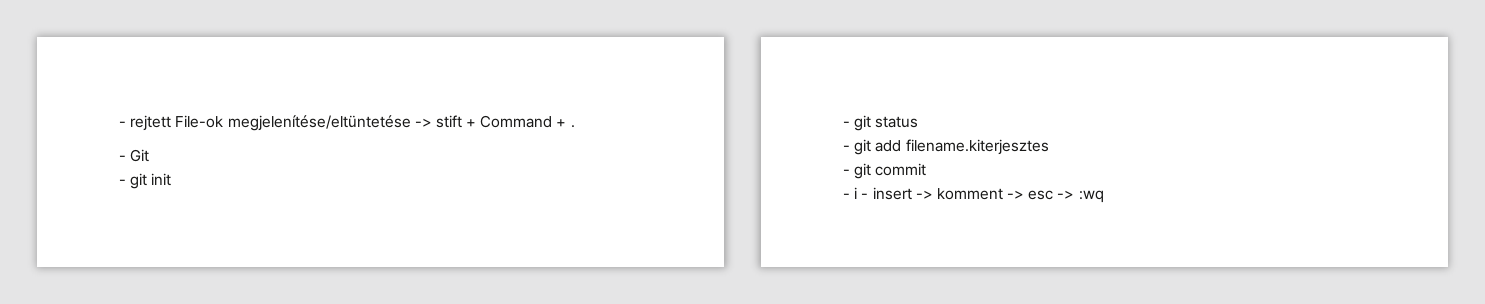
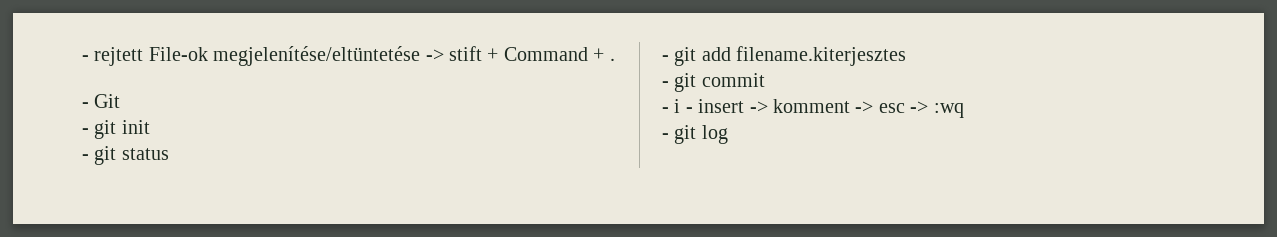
+ - git log

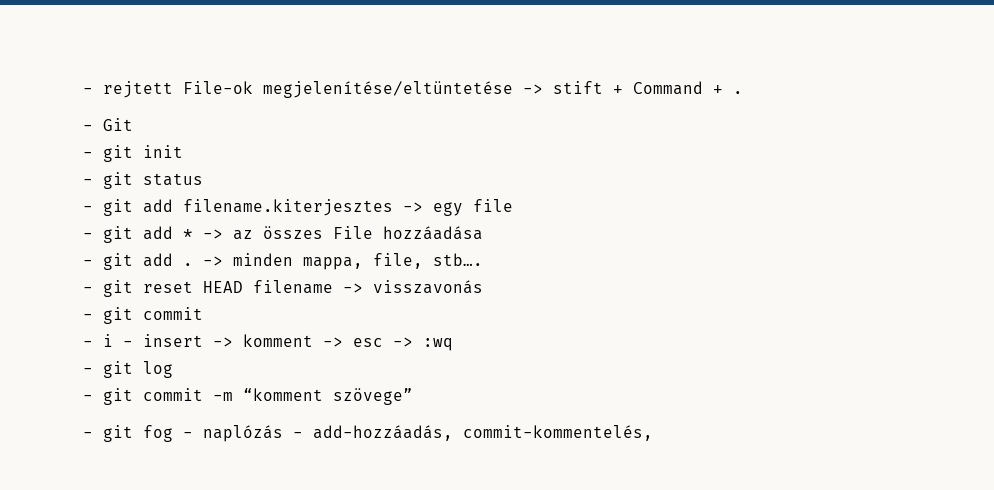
- - git add filename.kiterjesztes
+ - git add filename.kiterjesztes -> egy file
+ - git add * -> az összes File hozzáadása
+ - git add . -> minden mappa, file, stb….
+ - git reset HEAD filename -> visszavonás
+ - git commit -m “komment szövege”
+ - git fog - naplózás - add-hozzáadás, commit-kommentelés,

